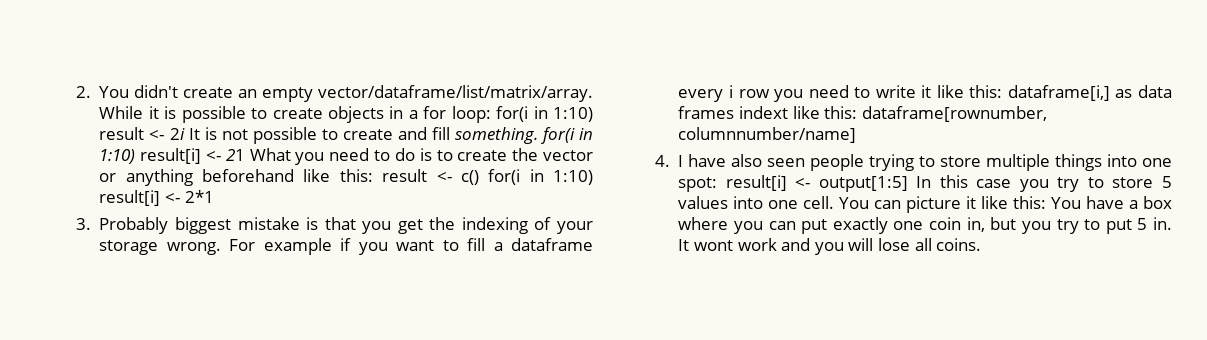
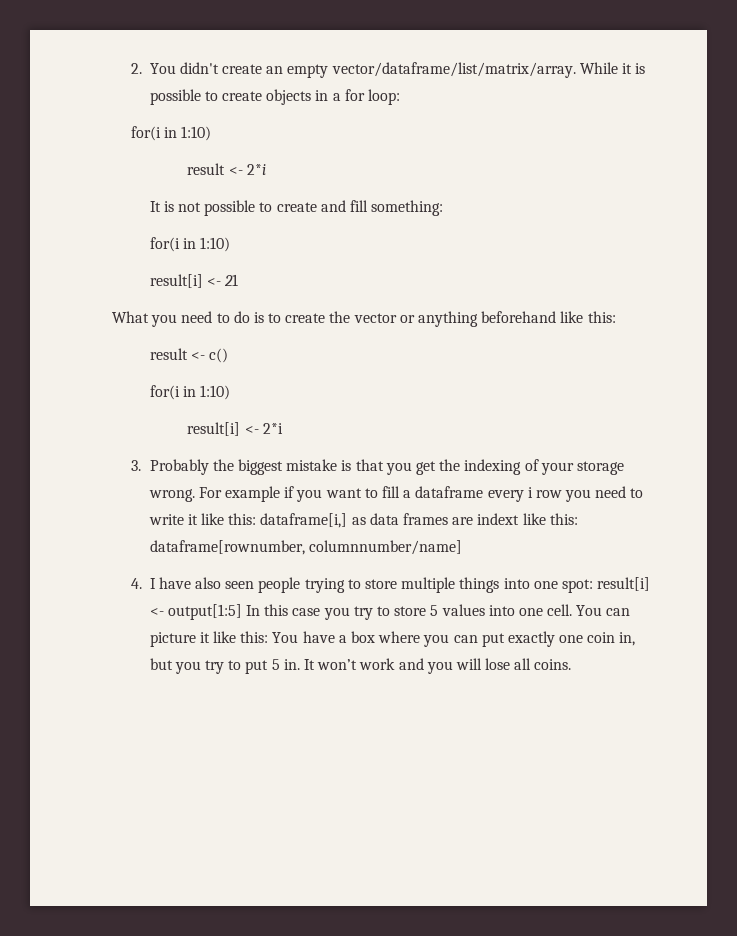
- While it is possible to create objects in a for loop: for(i in 1:10) result <- 2i It is not possible to create and fill something. for(i in 1:10) result[i] <- 21 What you need to do is to create the vector or anything beforehand like this: result <- c() for(i in 1:10) result[i] <- 2*1
+ While it is possible to create objects in a for loop:
+ for(i in 1:10)
+ result <- 2*i
+ It is not possible to create and fill something:
+ for(i in 1:10)
+ result[i] <- 21
+ What you need to do is to create the vector or anything beforehand like this:
+ result <- c()
+ for(i in 1:10)
+ result[i] <- 2*i
- 3. Probably biggest mistake is that you get the indexing of your storage wrong.
+ 3. Probably the biggest mistake is that you get the indexing of your storage wrong.
- For example if you want to fill a dataframe every i row you need to write it like this: dataframe[i,] as data frames indext like this: dataframe[rownumber, columnnumber/name]
+ For example if you want to fill a dataframe every i row you need to write it like this: dataframe[i,] as data frames are indext like this: dataframe[rownumber, columnnumber/name]
- It wont work and you will lose all coins.
+ It won’t work and you will lose all coins.

